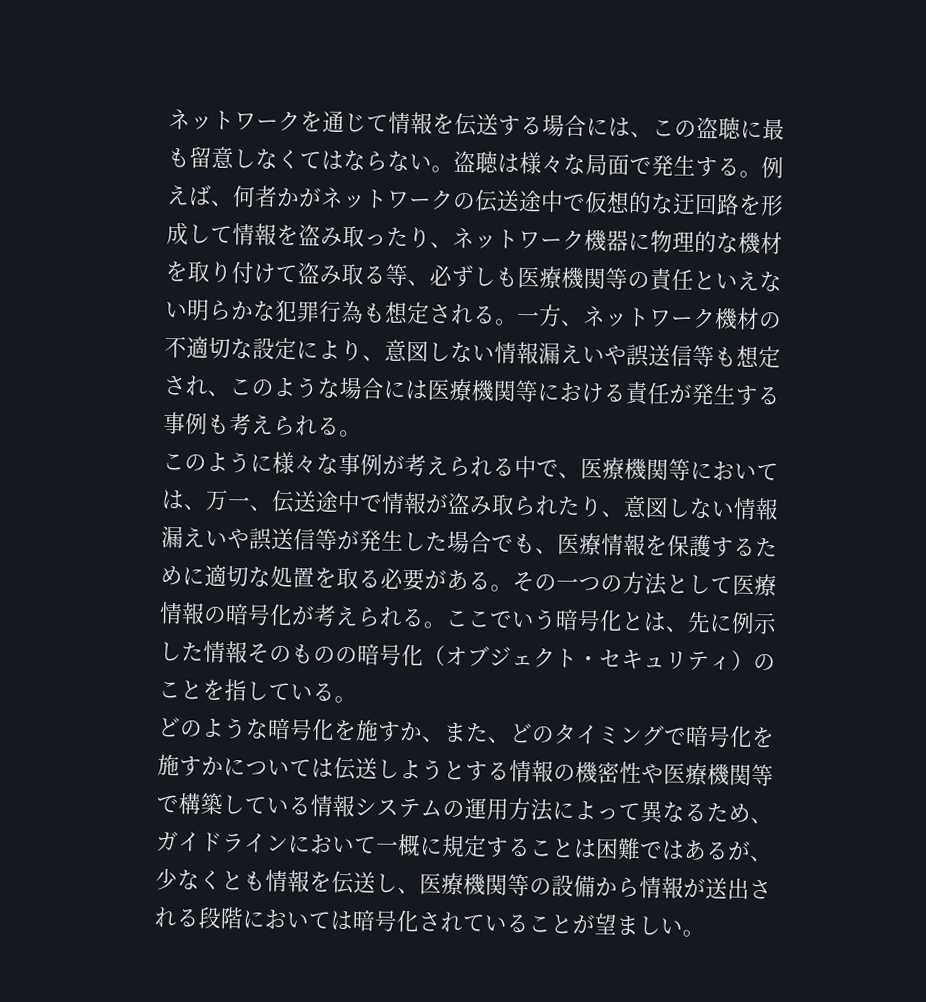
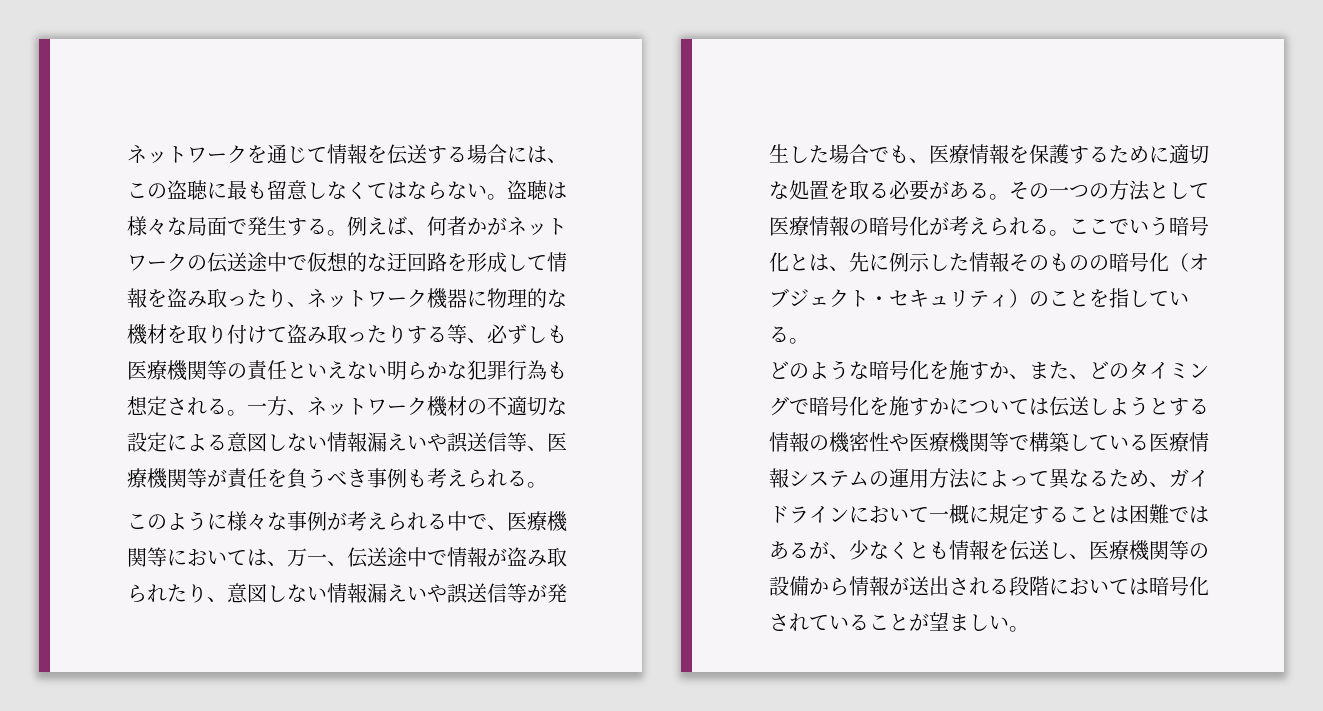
- 例えば、何者かがネットワークの伝送途中で仮想的な迂回路を形成して情報を盗み取ったり、ネットワーク機器に物理的な機材を取り付けて盗み取る等、必ずしも医療機関等の責任といえない明らかな犯罪行為も想定される。
+ 例えば、何者かがネットワークの伝送途中で仮想的な迂回路を形成して情報を盗み取ったり、ネットワーク機器に物理的な機材を取り付けて盗み取ったりする等、必ずしも医療機関等の責任といえない明らかな犯罪行為も想定される。
- 一方、ネットワーク機材の不適切な設定により、意図しない情報漏えいや誤送信等も想定され、このような場合には医療機関等における責任が発生する事例も考えられる。
+ 一方、ネットワーク機材の不適切な設定による意図しない情報漏えいや誤送信等、医療機関等が責任を負うべき事例も考えられる。
- どのような暗号化を施すか、また、どのタイミングで暗号化を施すかについては伝送しようとする情報の機密性や医療機関等で構築している情報システムの運用方法によって異なるため、ガイドラインにおいて一概に規定することは困難ではあるが、少なくとも情報を伝送し、医療機関等の設備から情報が送出される段階においては暗号化されていることが望ましい。
+ どのような暗号化を施すか、また、どのタイミングで暗号化を施すかについては伝送しようとする情報の機密性や医療機関等で構築している医療情報システムの運用方法によって異なるため、ガイドラインにおいて一概に規定することは困難ではあるが、少なくとも情報を伝送し、医療機関等の設備から情報が送出される段階においては暗号化されていることが望ましい。

